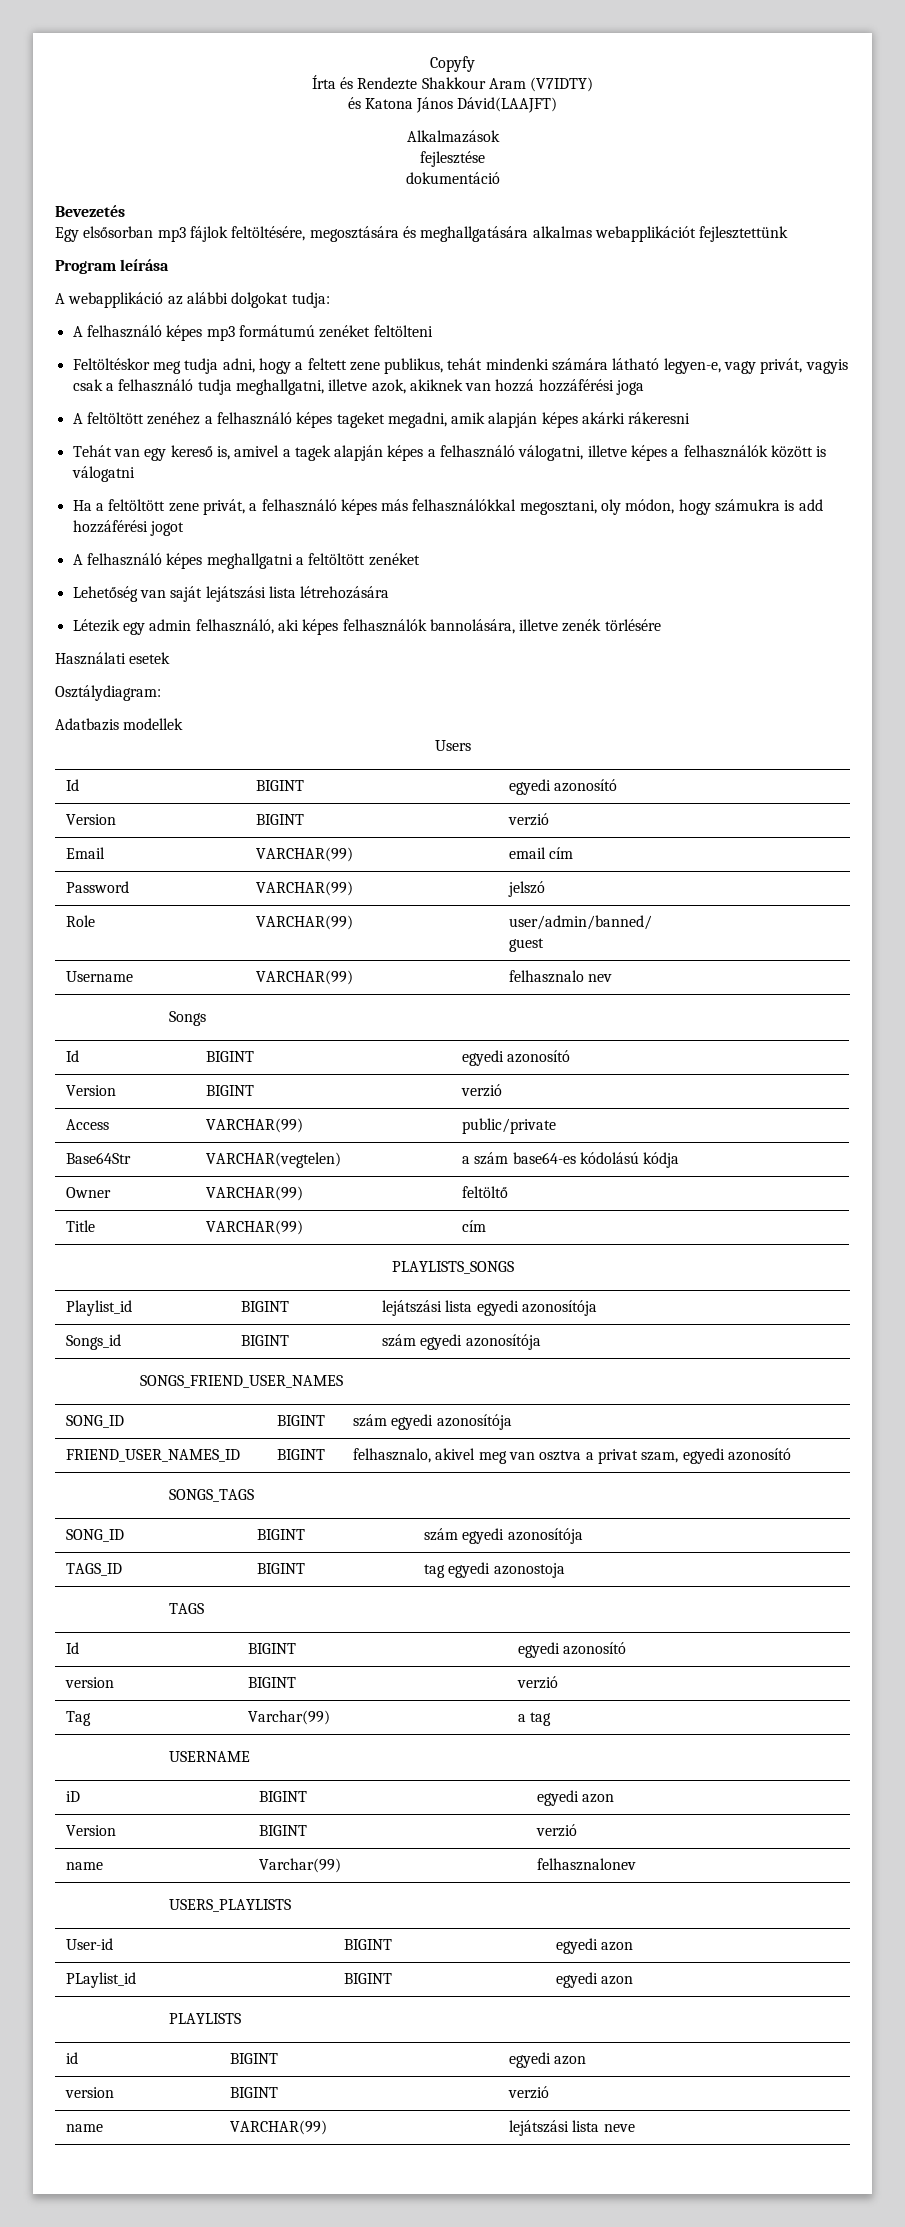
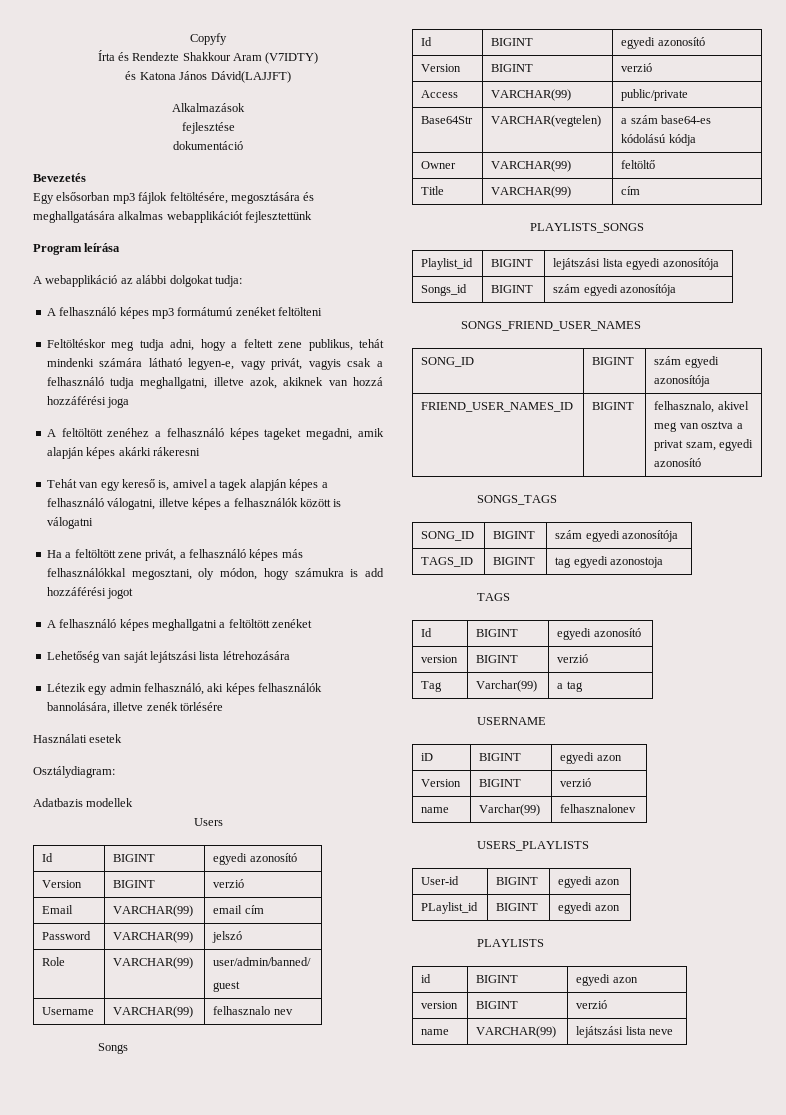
- és Katona János Dávid(LAAJFT)
+ és Katona János Dávid(LAJJFT)

